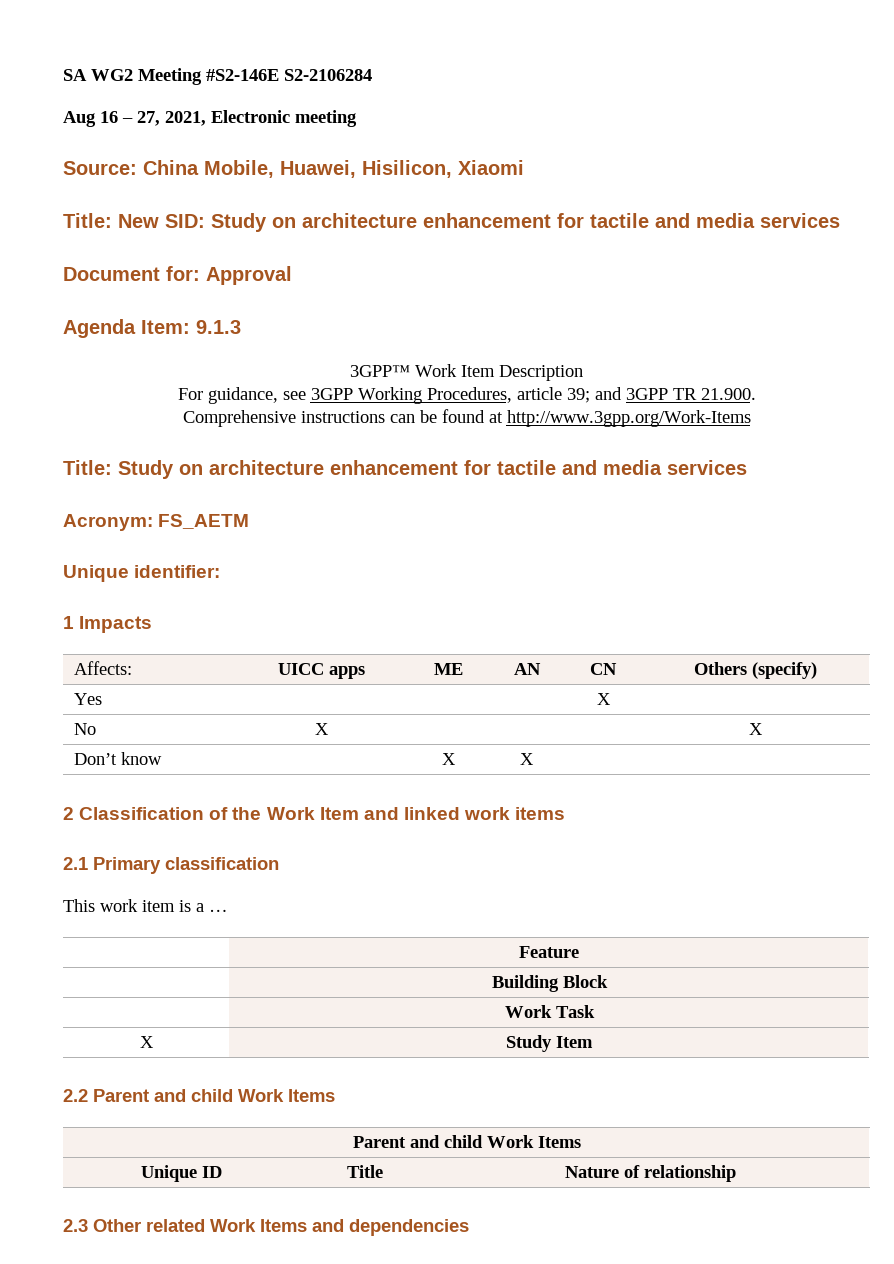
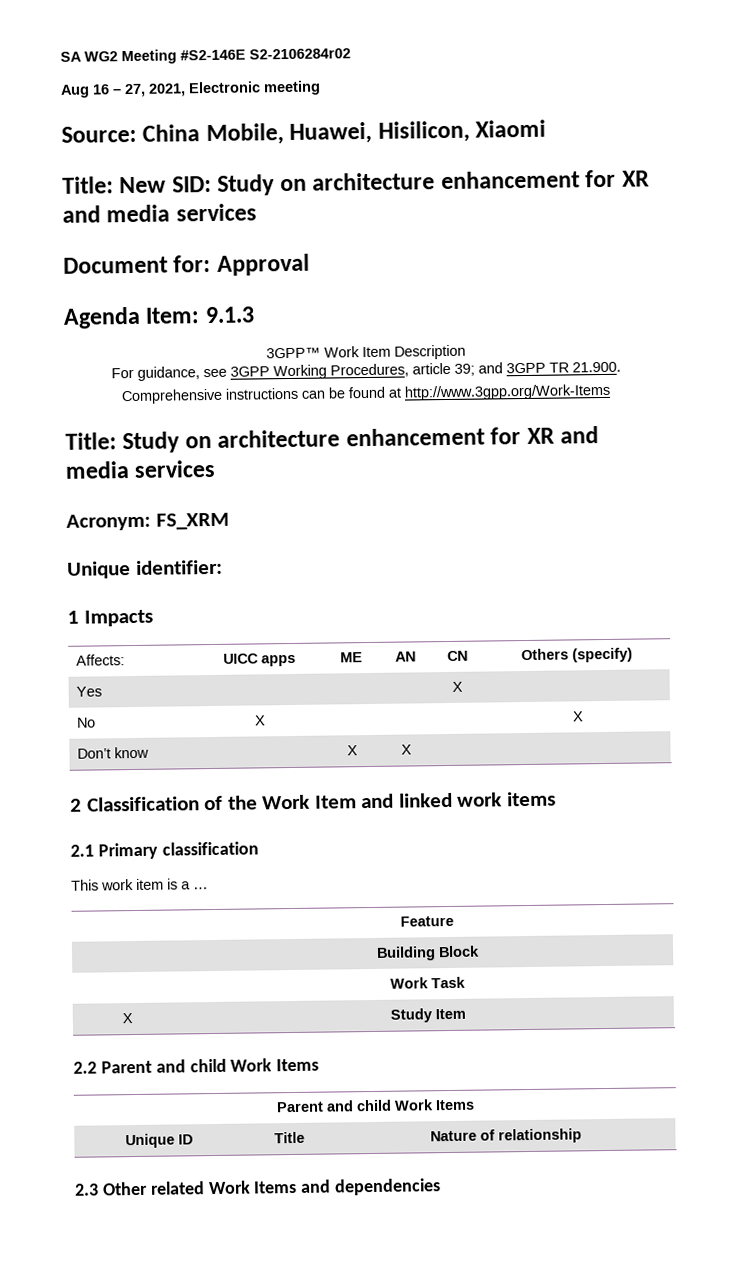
- SA WG2 Meeting #S2-146E S2-2106284
+ SA WG2 Meeting #S2-146E S2-2106284r02
- Title: New SID: Study on architecture enhancement for tactile and media services
+ Title: New SID: Study on architecture enhancement for XR and media services
- Title: Study on architecture enhancement for tactile and media services
+ Title: Study on architecture enhancement for XR and media services
- Acronym: FS_AETM
+ Acronym: FS_XRM

